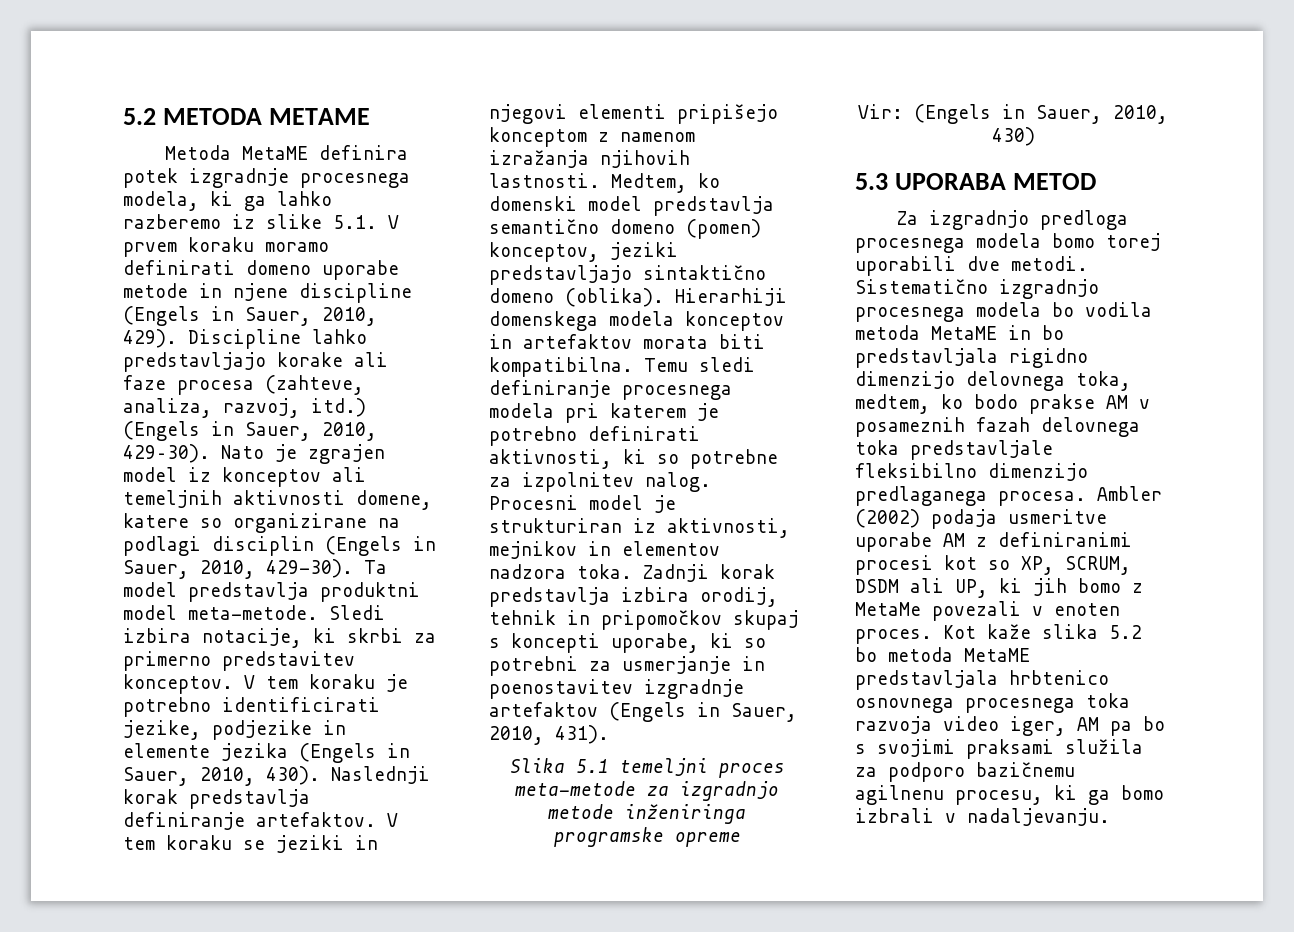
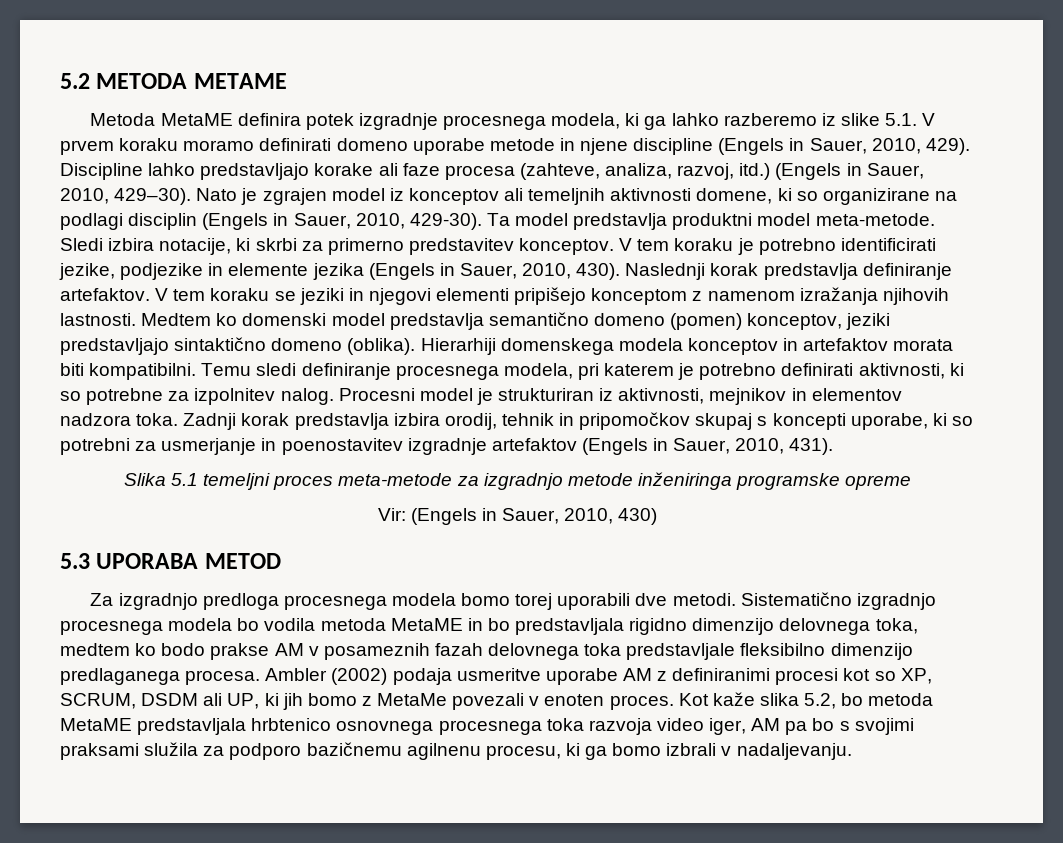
- Nato je zgrajen model iz konceptov ali temeljnih aktivnosti domene, katere so organizirane na podlagi disciplin (Engels in Sauer, 2010, 429-30).
+ Nato je zgrajen model iz konceptov ali temeljnih aktivnosti domene, ki so organizirane na podlagi disciplin (Engels in Sauer, 2010, 429-30).
- Medtem, ko domenski model predstavlja semantično domeno (pomen) konceptov, jeziki predstavljajo sintaktično domeno (oblika).
+ Medtem ko domenski model predstavlja semantično domeno (pomen) konceptov, jeziki predstavljajo sintaktično domeno (oblika).
- Hierarhiji domenskega modela konceptov in artefaktov morata biti kompatibilna.
+ Hierarhiji domenskega modela konceptov in artefaktov morata biti kompatibilni.
- Temu sledi definiranje procesnega modela pri katerem je potrebno definirati aktivnosti, ki so potrebne za izpolnitev nalog.
+ Temu sledi definiranje procesnega modela, pri katerem je potrebno definirati aktivnosti, ki so potrebne za izpolnitev nalog.
- Sistematično izgradnjo procesnega modela bo vodila metoda MetaME in bo predstavljala rigidno dimenzijo delovnega toka, medtem, ko bodo prakse AM v posameznih fazah delovnega toka predstavljale fleksibilno dimenzijo predlaganega procesa.
+ Sistematično izgradnjo procesnega modela bo vodila metoda MetaME in bo predstavljala rigidno dimenzijo delovnega toka, medtem ko bodo prakse AM v posameznih fazah delovnega toka predstavljale fleksibilno dimenzijo predlaganega procesa.
- Kot kaže slika 5.2 bo metoda MetaME predstavljala hrbtenico osnovnega procesnega toka razvoja video iger, AM pa bo s svojimi praksami služila za podporo bazičnemu agilnenu procesu, ki ga bomo izbrali v nadaljevanju.
+ Kot kaže slika 5.2, bo metoda MetaME predstavljala hrbtenico osnovnega procesnega toka razvoja video iger, AM pa bo s svojimi praksami služila za podporo bazičnemu agilnenu procesu, ki ga bomo izbrali v nadaljevanju.

